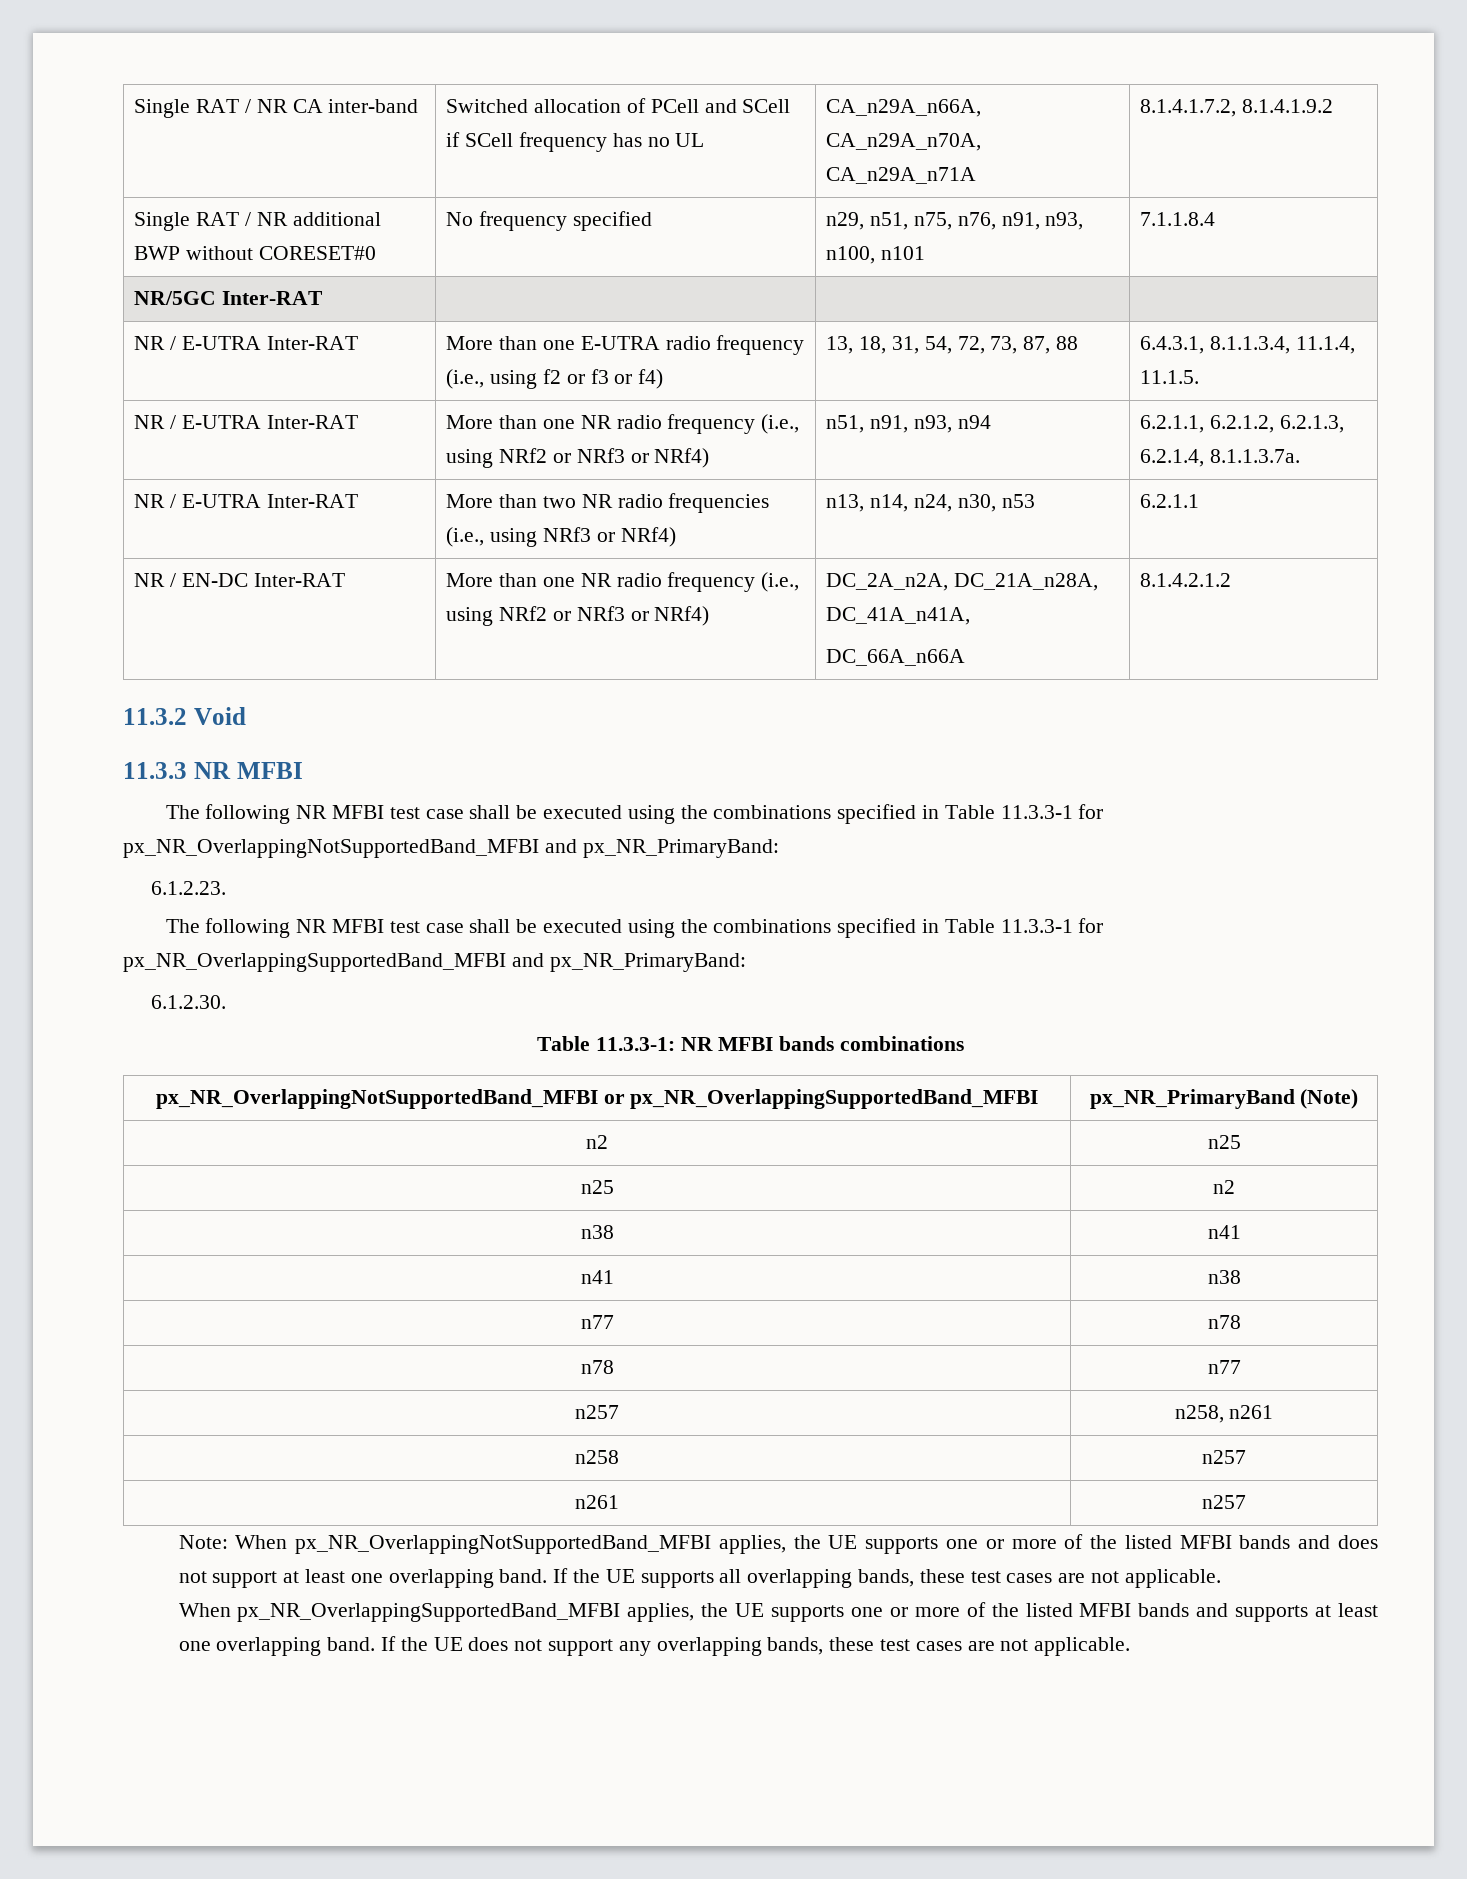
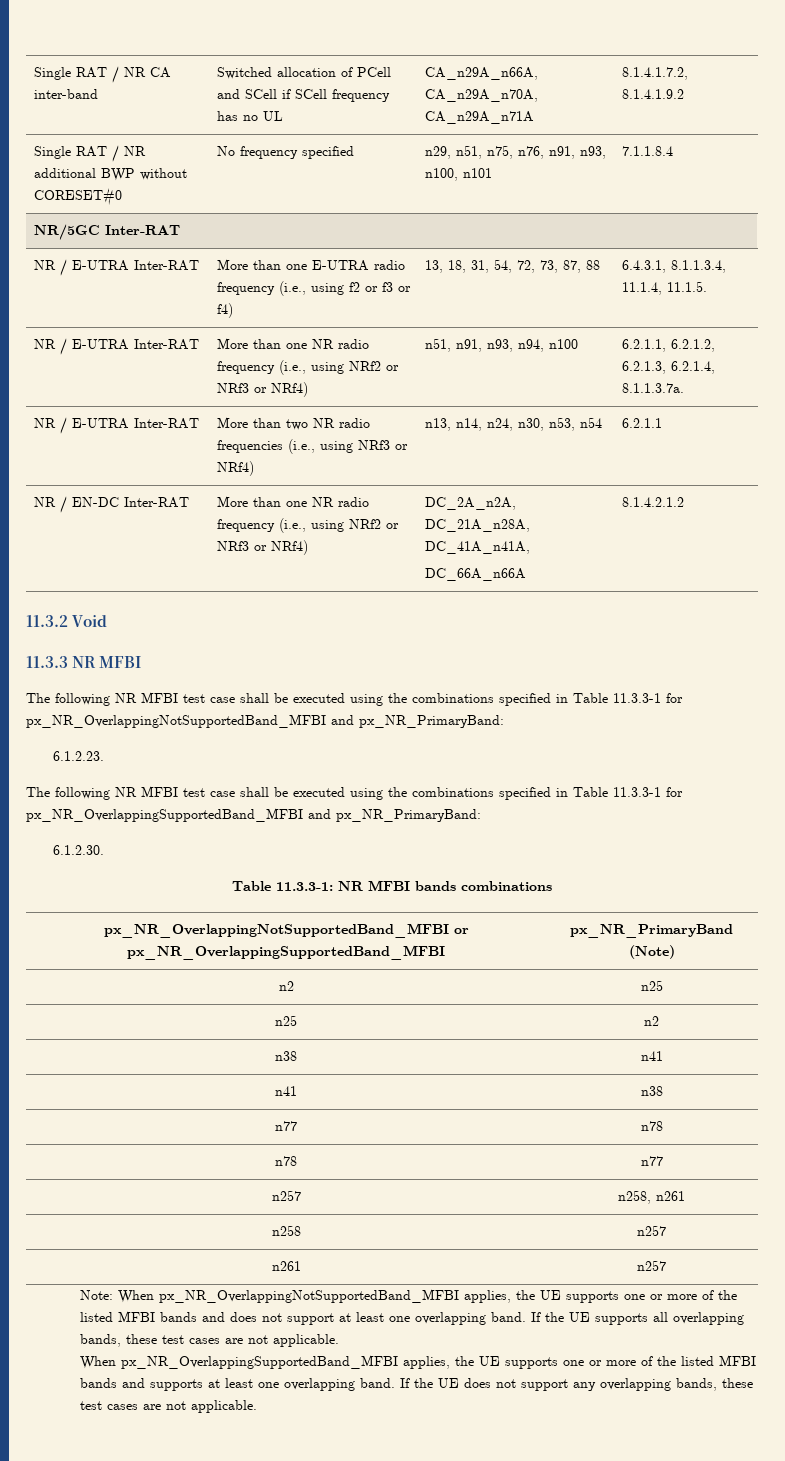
- NR / E-UTRA Inter-RAT | More than one NR radio frequency (i.e., using NRf2 or NRf3 or NRf4) | n51, n91, n93, n94 | 6.2.1.1, 6.2.1.2, 6.2.1.3, 6.2.1.4, 8.1.1.3.7a.
+ NR / E-UTRA Inter-RAT | More than one NR radio frequency (i.e., using NRf2 or NRf3 or NRf4) | n51, n91, n93, n94, n100 | 6.2.1.1, 6.2.1.2, 6.2.1.3, 6.2.1.4, 8.1.1.3.7a.
- NR / E-UTRA Inter-RAT | More than two NR radio frequencies (i.e., using NRf3 or NRf4) | n13, n14, n24, n30, n53 | 6.2.1.1
+ NR / E-UTRA Inter-RAT | More than two NR radio frequencies (i.e., using NRf3 or NRf4) | n13, n14, n24, n30, n53, n54 | 6.2.1.1

